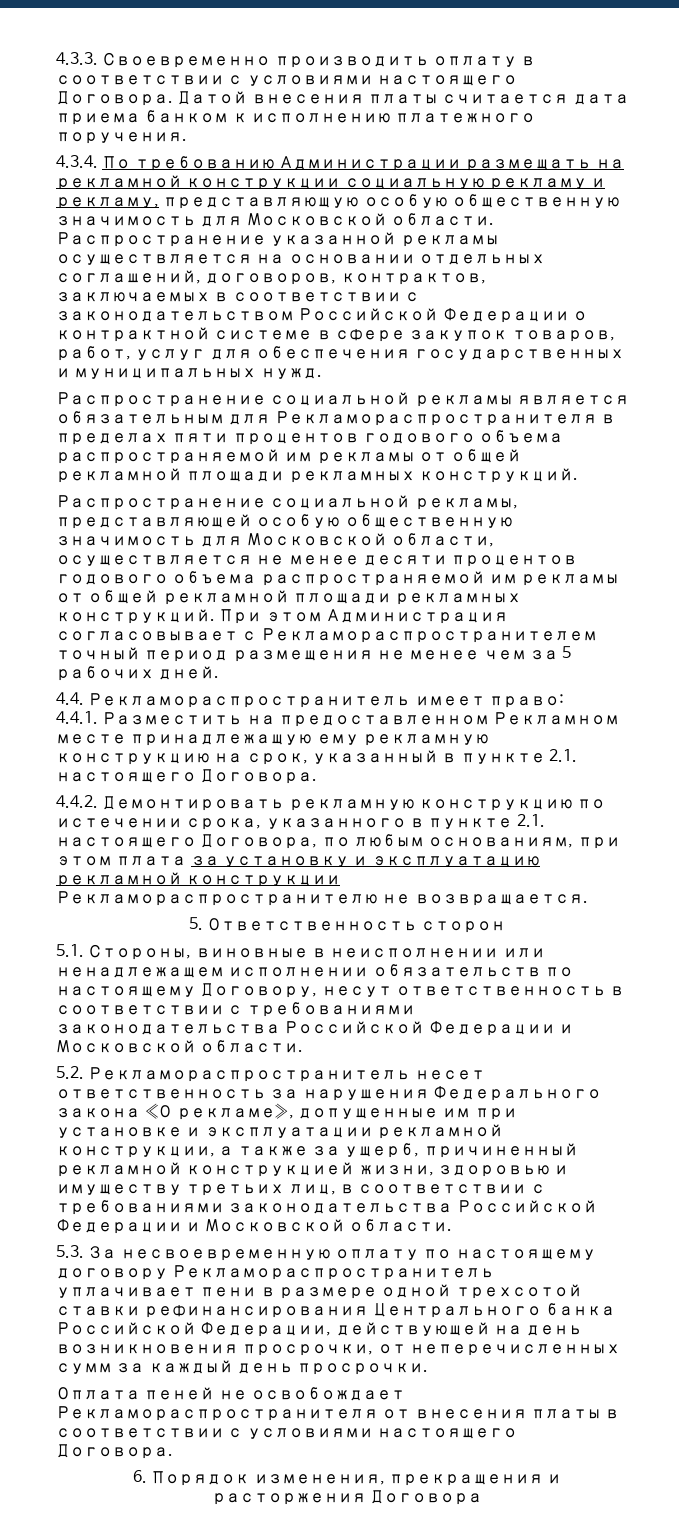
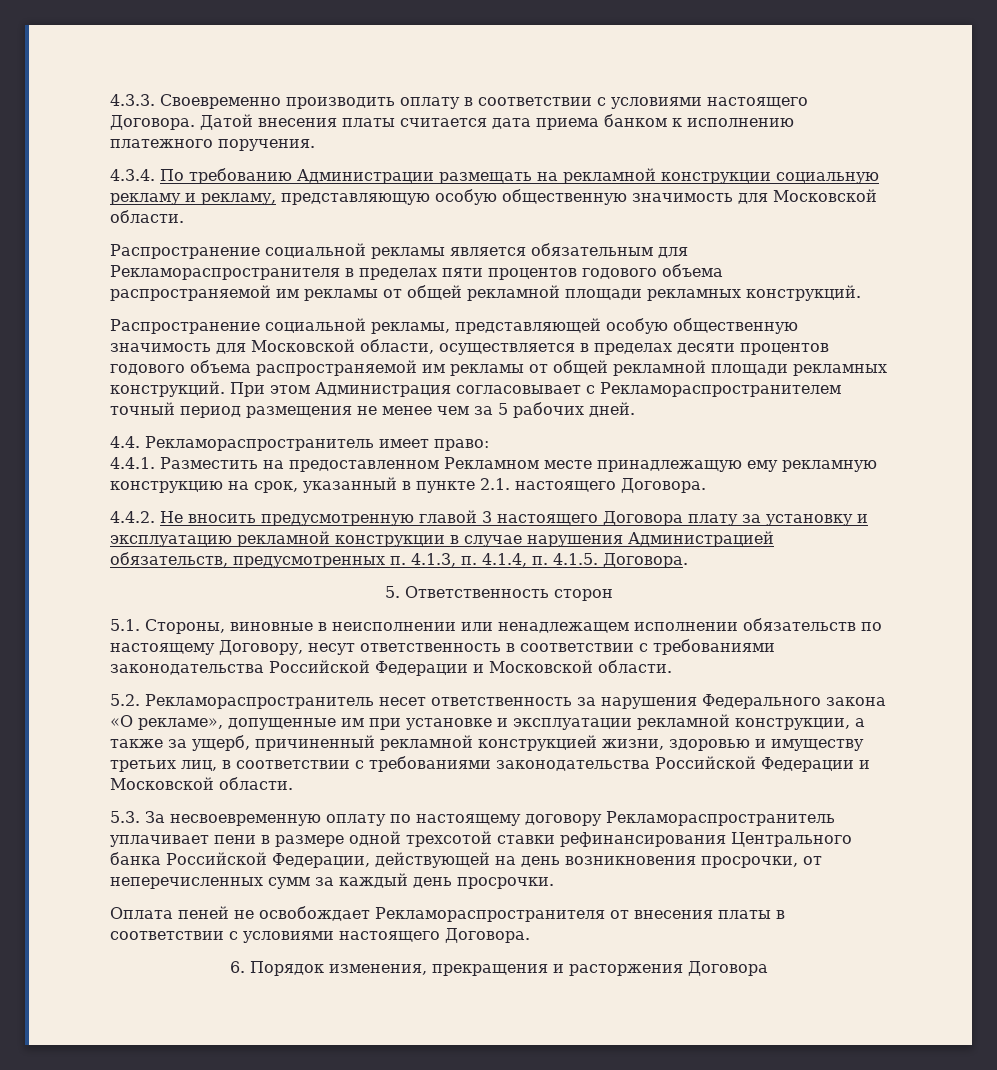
- Распространение указанной рекламы осуществляется на основании отдельных соглашений, договоров, контрактов, заключаемых в соответствии с законодательством Российской Федерации о контрактной системе в сфере закупок товаров, работ, услуг для обеспечения государственных и муниципальных нужд.
- Распространение социальной рекламы, представляющей особую общественную значимость для Московской области, осуществляется не менее десяти процентов годового объема распространяемой им рекламы от общей рекламной площади рекламных конструкций.
+ Распространение социальной рекламы, представляющей особую общественную значимость для Московской области, осуществляется в пределах десяти процентов годового объема распространяемой им рекламы от общей рекламной площади рекламных конструкций.
- 4.4.2. Демонтировать рекламную конструкцию по истечении срока, указанного в пункте 2.1. настоящего Договора, по любым основаниям, при этом плата за установку и эксплуатацию рекламной конструкции Рекламораспространителю не возвращается.
+ 4.4.2. Не вносить предусмотренную главой 3 настоящего Договора плату за установку и эксплуатацию рекламной конструкции в случае нарушения Администрацией обязательств, предусмотренных п. 4.1.3, п. 4.1.4, п. 4.1.5. Договора.

